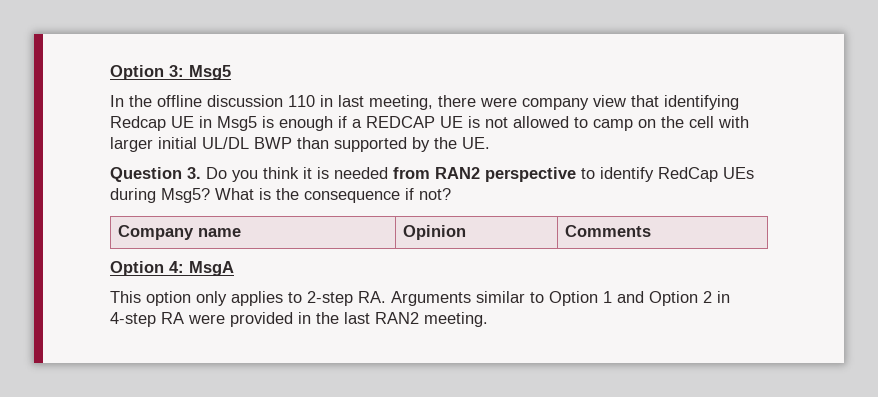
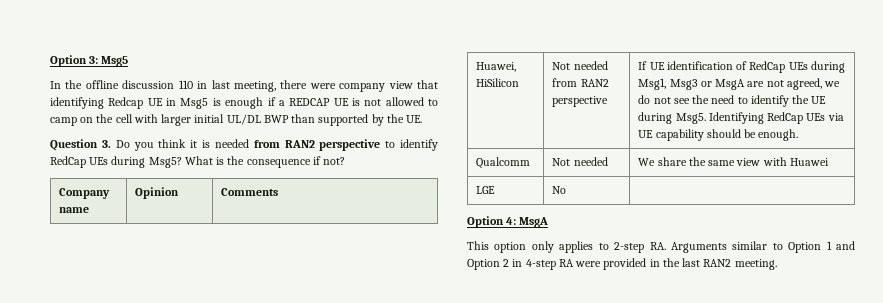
+ Huawei, HiSilicon | Not needed from RAN2 perspective | If UE identification of RedCap UEs during Msg1, Msg3 or MsgA are not agreed, we do not see the need to identify the UE during Msg5. Identifying RedCap UEs via UE capability should be enough.
+ Qualcomm | Not needed | We share the same view with Huawei
+ LGE | No |

